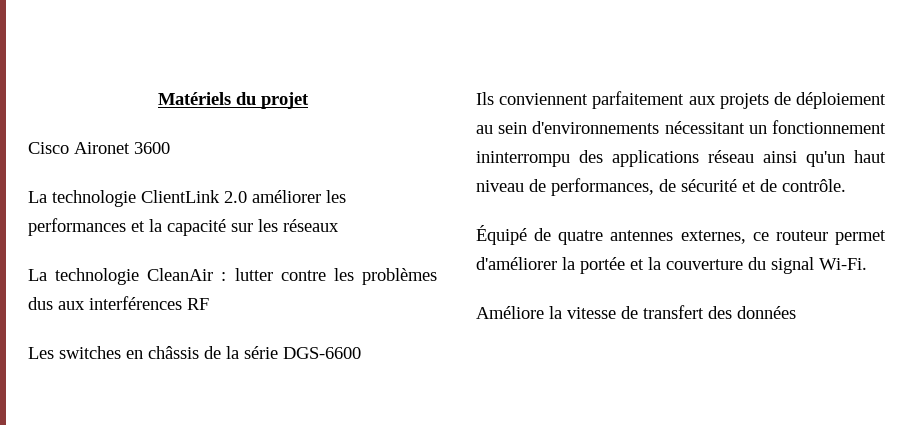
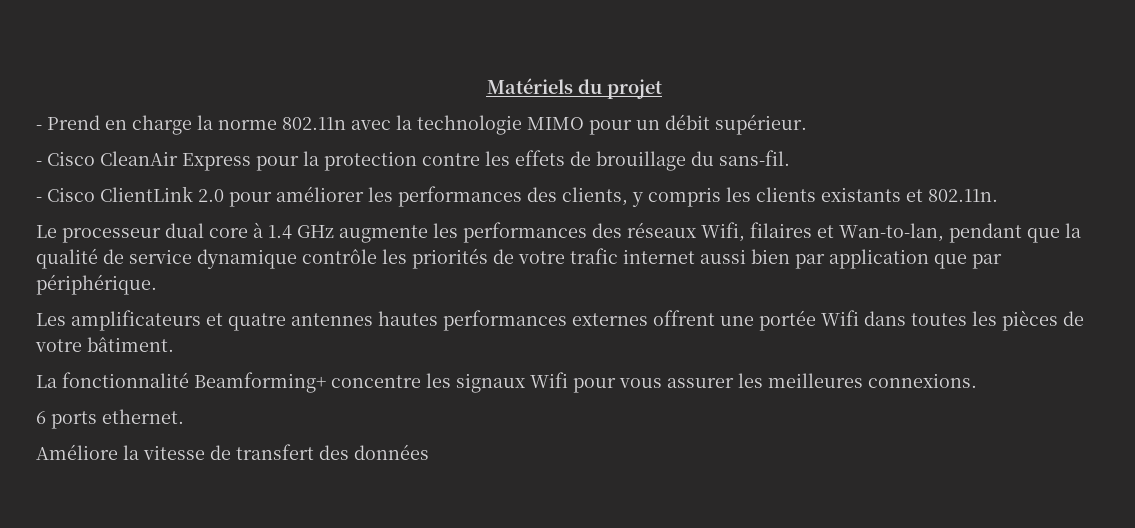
- Cisco Aironet 3600
- La technologie ClientLink 2.0 améliorer les performances et la capacité sur les réseaux
- La technologie CleanAir : lutter contre les problèmes dus aux interférences RF
- Les switches en châssis de la série DGS-6600
- Ils conviennent parfaitement aux projets de déploiement au sein d'environnements nécessitant un fonctionnement ininterrompu des applications réseau ainsi qu'un haut niveau de performances, de sécurité et de contrôle.
- Équipé de quatre antennes externes, ce routeur permet d'améliorer la portée et la couverture du signal Wi-Fi.
+ - Prend en charge la norme 802.11n avec la technologie MIMO pour un débit supérieur.
+ - Cisco CleanAir Express pour la protection contre les effets de brouillage du sans-fil.
+ - Cisco ClientLink 2.0 pour améliorer les performances des clients, y compris les clients existants et 802.11n.
+ Le processeur dual core à 1.4 GHz augmente les performances des réseaux Wifi, filaires et Wan-to-lan, pendant que la qualité de service dynamique contrôle les priorités de votre trafic internet aussi bien par application que par périphérique.
+ Les amplificateurs et quatre antennes hautes performances externes offrent une portée Wifi dans toutes les pièces de votre bâtiment.
+ La fonctionnalité Beamforming+ concentre les signaux Wifi pour vous assurer les meilleures connexions.
+ 6 ports ethernet.

